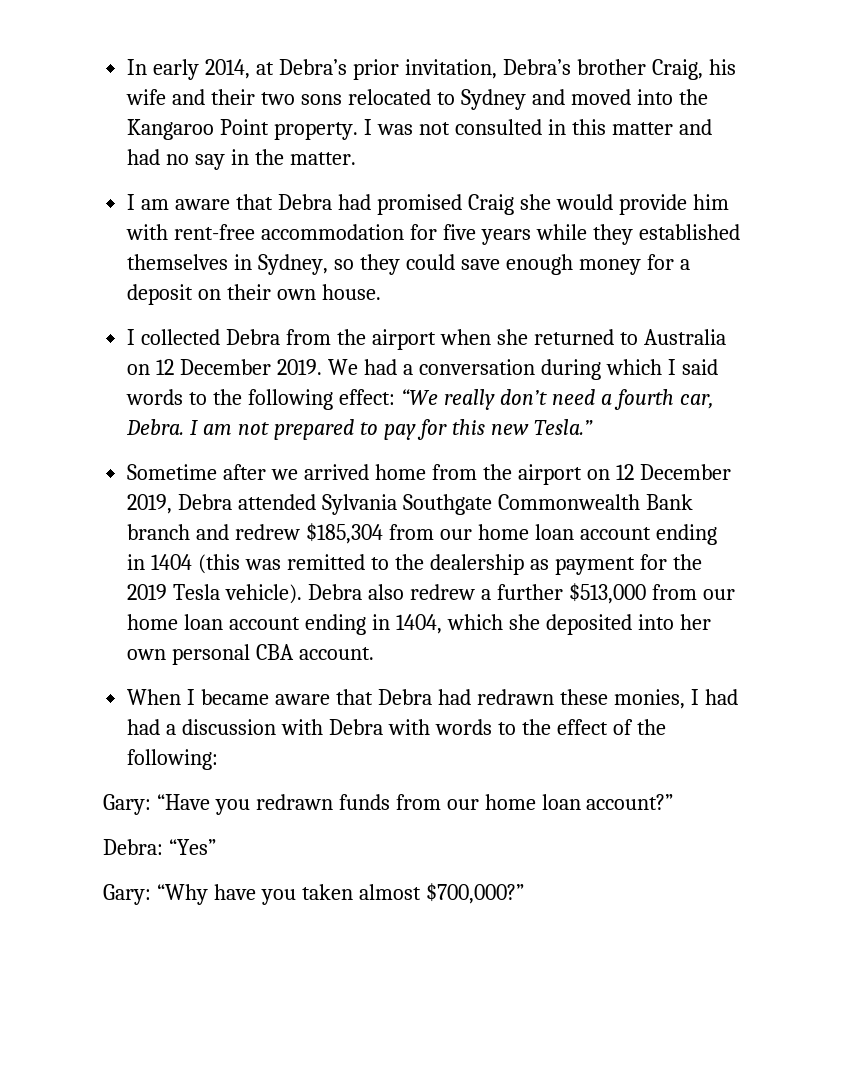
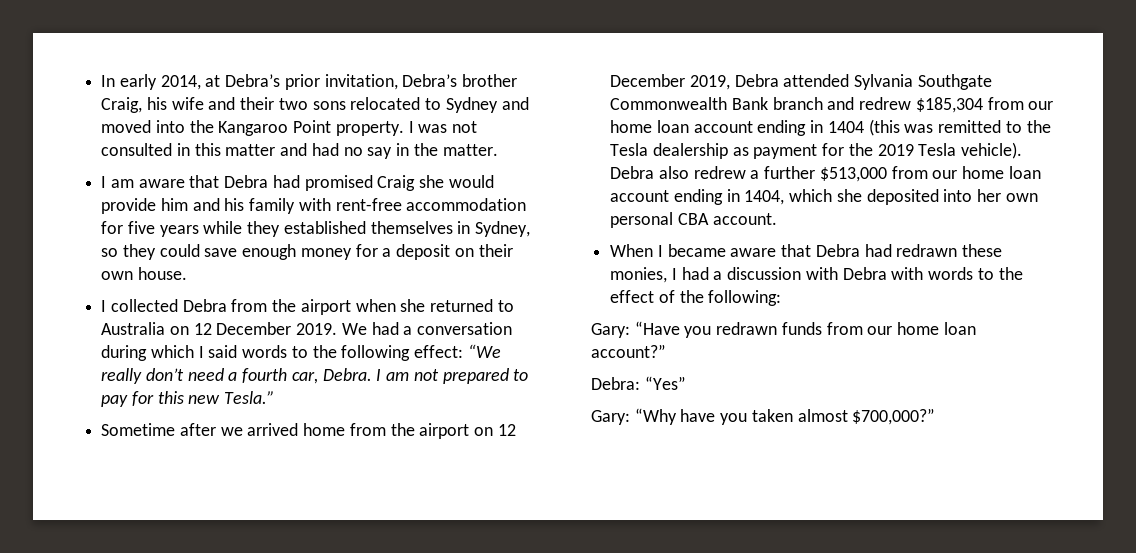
- I am aware that Debra had promised Craig she would provide him with rent-free accommodation for five years while they established themselves in Sydney, so they could save enough money for a deposit on their own house.
+ I am aware that Debra had promised Craig she would provide him and his family with rent-free accommodation for five years while they established themselves in Sydney, so they could save enough money for a deposit on their own house.
- Sometime after we arrived home from the airport on 12 December 2019, Debra attended Sylvania Southgate Commonwealth Bank branch and redrew $185,304 from our home loan account ending in 1404 (this was remitted to the dealership as payment for the 2019 Tesla vehicle).
+ Sometime after we arrived home from the airport on 12 December 2019, Debra attended Sylvania Southgate Commonwealth Bank branch and redrew $185,304 from our home loan account ending in 1404 (this was remitted to the Tesla dealership as payment for the 2019 Tesla vehicle).
- When I became aware that Debra had redrawn these monies, I had had a discussion with Debra with words to the effect of the following:
+ When I became aware that Debra had redrawn these monies, I had a discussion with Debra with words to the effect of the following:

